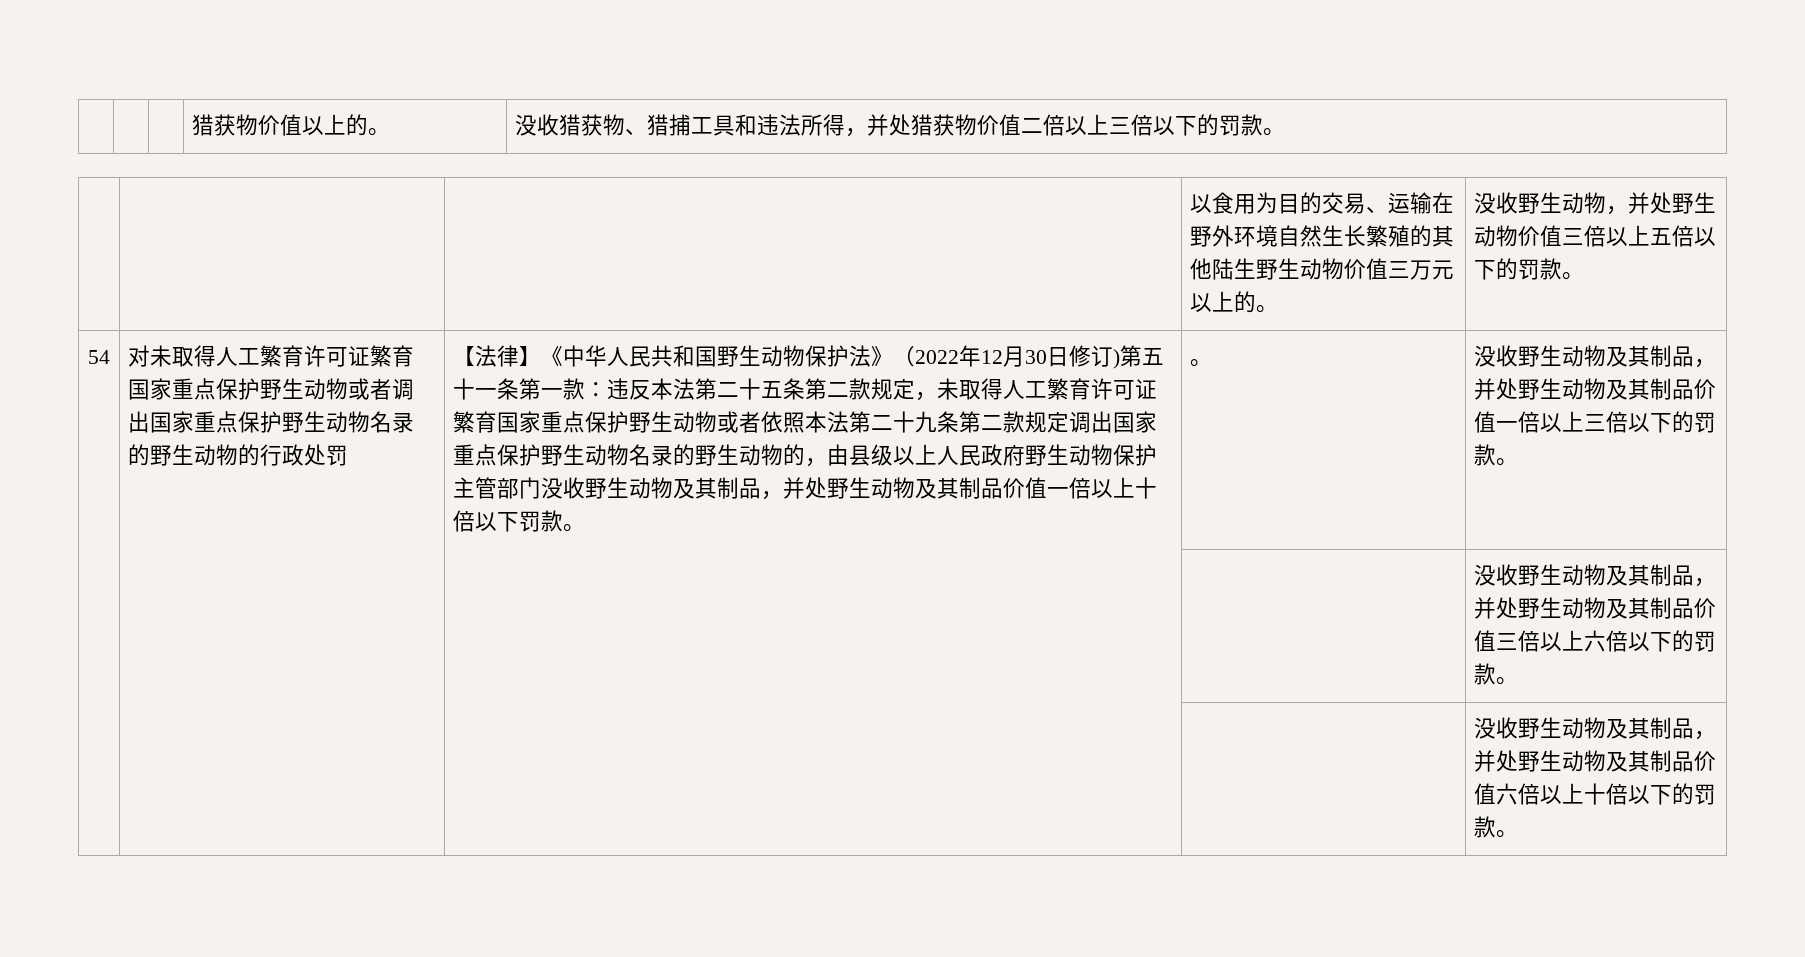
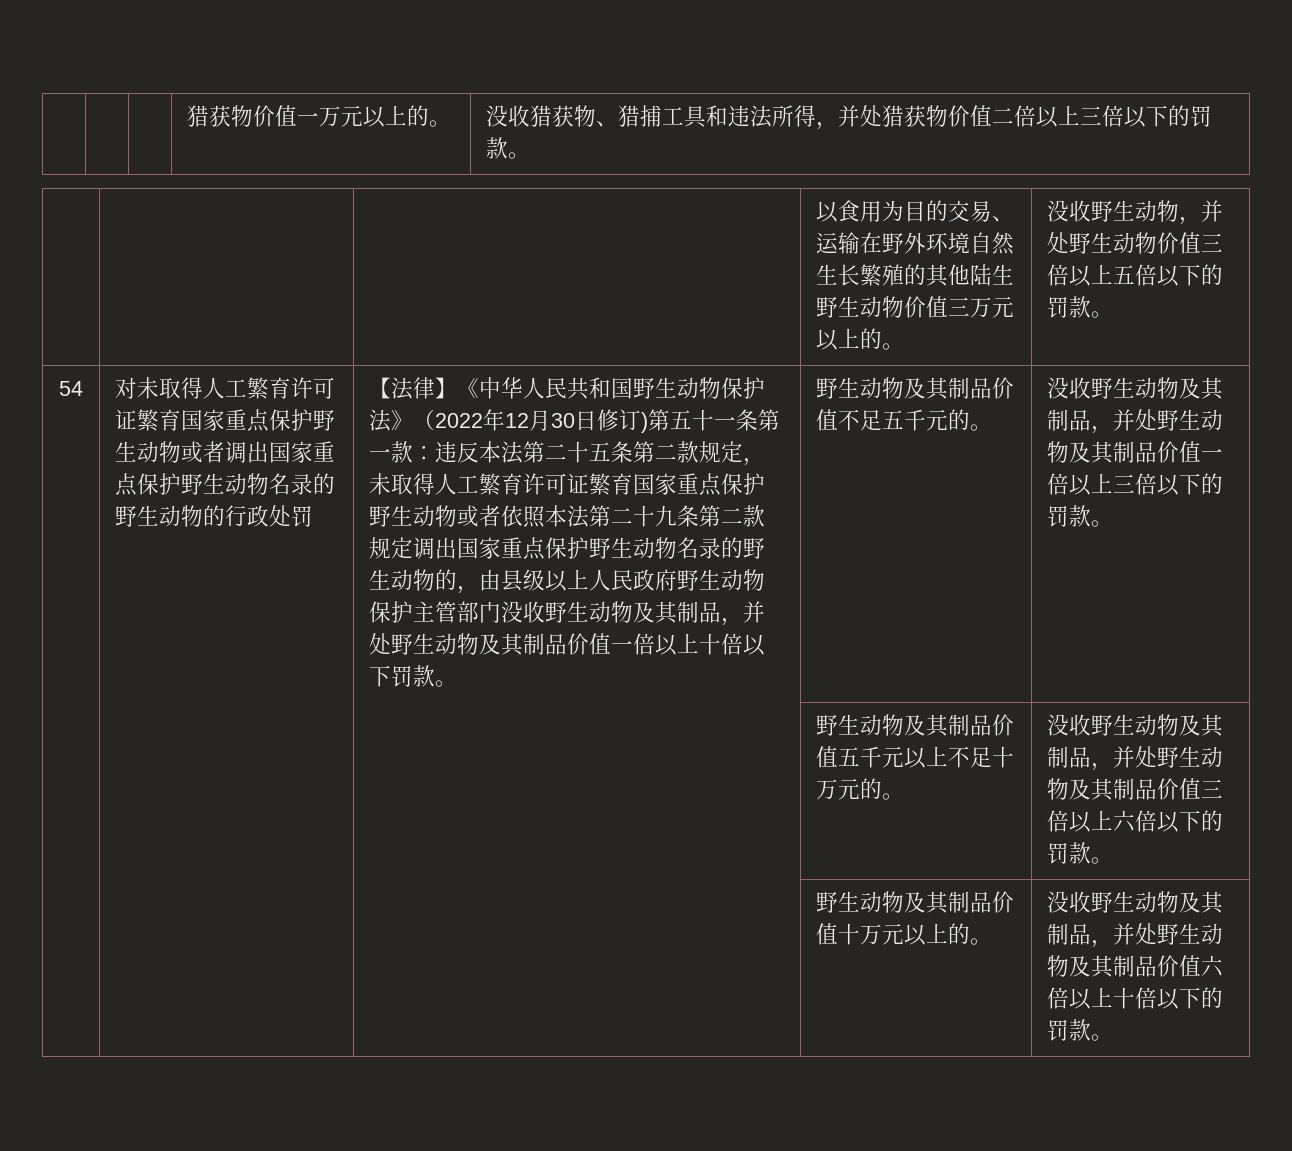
- | | | 猎获物价值以上的。 | 没收猎获物、猎捕工具和违法所得，并处猎获物价值二倍以上三倍以下的罚款。
+ | | | 猎获物价值一万元以上的。 | 没收猎获物、猎捕工具和违法所得，并处猎获物价值二倍以上三倍以下的罚款。
- 违反本法第二十五条第二款规定，未取得人工繁育许可证繁育国家重点保护野生动物或者依照本法第二十九条第二款规定调出国家重点保护野生动物名录的野生动物的，由县级以上人民政府野生动物保护主管部门没收野生动物及其制品，并处野生动物及其制品价值一倍以上十倍以下罚款。 | 。
+ 违反本法第二十五条第二款规定，未取得人工繁育许可证繁育国家重点保护野生动物或者依照本法第二十九条第二款规定调出国家重点保护野生动物名录的野生动物的，由县级以上人民政府野生动物保护主管部门没收野生动物及其制品，并处野生动物及其制品价值一倍以上十倍以下罚款。 | 野生动物及其制品价值不足五千元的。
- | | | | 没收野生动物及其制品，并处野生动物及其制品价值三倍以上六倍以下的罚款。
+ | | | 野生动物及其制品价值五千元以上不足十万元的。 | 没收野生动物及其制品，并处野生动物及其制品价值三倍以上六倍以下的罚款。
- | | | | 没收野生动物及其制品，并处野生动物及其制品价值六倍以上十倍以下的罚款。
+ | | | 野生动物及其制品价值十万元以上的。 | 没收野生动物及其制品，并处野生动物及其制品价值六倍以上十倍以下的罚款。

